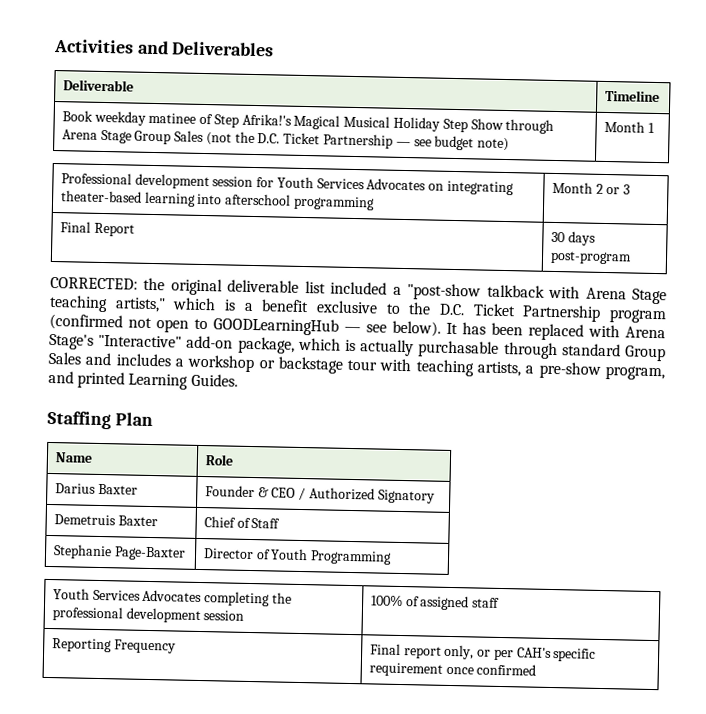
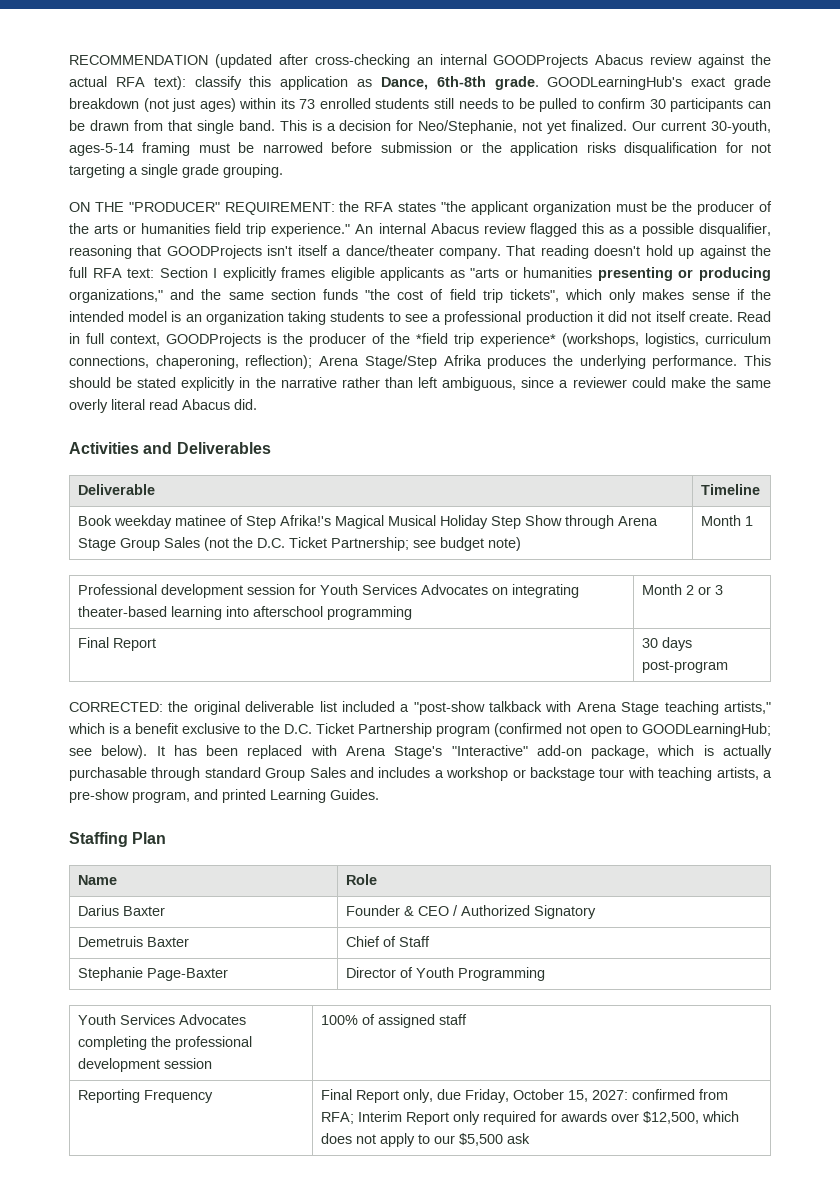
+ RECOMMENDATION (updated after cross-checking an internal GOODProjects Abacus review against the actual RFA text): classify this application as Dance, 6th-8th grade. GOODLearningHub's exact grade breakdown (not just ages) within its 73 enrolled students still needs to be pulled to confirm 30 participants can be drawn from that single band. This is a decision for Neo/Stephanie, not yet finalized. Our current 30-youth, ages-5-14 framing must be narrowed before submission or the application risks disqualification for not targeting a single grade grouping.
+ ON THE "PRODUCER" REQUIREMENT: the RFA states "the applicant organization must be the producer of the arts or humanities field trip experience." An internal Abacus review flagged this as a possible disqualifier, reasoning that GOODProjects isn't itself a dance/theater company. That reading doesn't hold up against the full RFA text: Section I explicitly frames eligible applicants as "arts or humanities presenting or producing organizations," and the same section funds "the cost of field trip tickets", which only makes sense if the intended model is an organization taking students to see a professional production it did not itself create. Read in full context, GOODProjects is the producer of the *field trip experience* (workshops, logistics, curriculum connections, chaperoning, reflection); Arena Stage/Step Afrika produces the underlying performance. This should be stated explicitly in the narrative rather than left ambiguous, since a reviewer could make the same overly literal read Abacus did.
- Book weekday matinee of Step Afrika!'s Magical Musical Holiday Step Show through Arena Stage Group Sales (not the D.C. Ticket Partnership — see budget note) | Month 1
+ Book weekday matinee of Step Afrika!'s Magical Musical Holiday Step Show through Arena Stage Group Sales (not the D.C. Ticket Partnership; see budget note) | Month 1
- CORRECTED: the original deliverable list included a "post-show talkback with Arena Stage teaching artists," which is a benefit exclusive to the D.C. Ticket Partnership program (confirmed not open to GOODLearningHub — see below).
+ CORRECTED: the original deliverable list included a "post-show talkback with Arena Stage teaching artists," which is a benefit exclusive to the D.C. Ticket Partnership program (confirmed not open to GOODLearningHub; see below).
- Reporting Frequency | Final report only, or per CAH's specific requirement once confirmed
+ Reporting Frequency | Final Report only, due Friday, October 15, 2027: confirmed from RFA; Interim Report only required for awards over $12,500, which does not apply to our $5,500 ask

